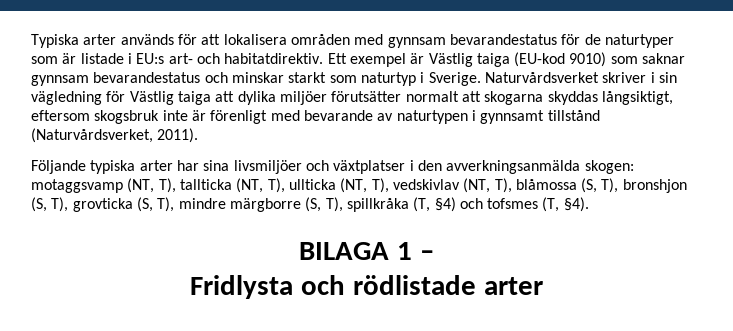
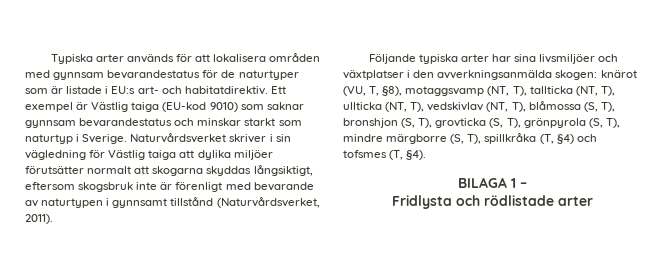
- Följande typiska arter har sina livsmiljöer och växtplatser i den avverkningsanmälda skogen: motaggsvamp (NT, T), tallticka (NT, T), ullticka (NT, T), vedskivlav (NT, T), blåmossa (S, T), bronshjon (S, T), grovticka (S, T), mindre märgborre (S, T), spillkråka (T, §4) och tofsmes (T, §4).
+ Följande typiska arter har sina livsmiljöer och växtplatser i den avverkningsanmälda skogen: knärot (VU, T, §8), motaggsvamp (NT, T), tallticka (NT, T), ullticka (NT, T), vedskivlav (NT, T), blåmossa (S, T), bronshjon (S, T), grovticka (S, T), grönpyrola (S, T), mindre märgborre (S, T), spillkråka (T, §4) och tofsmes (T, §4).

